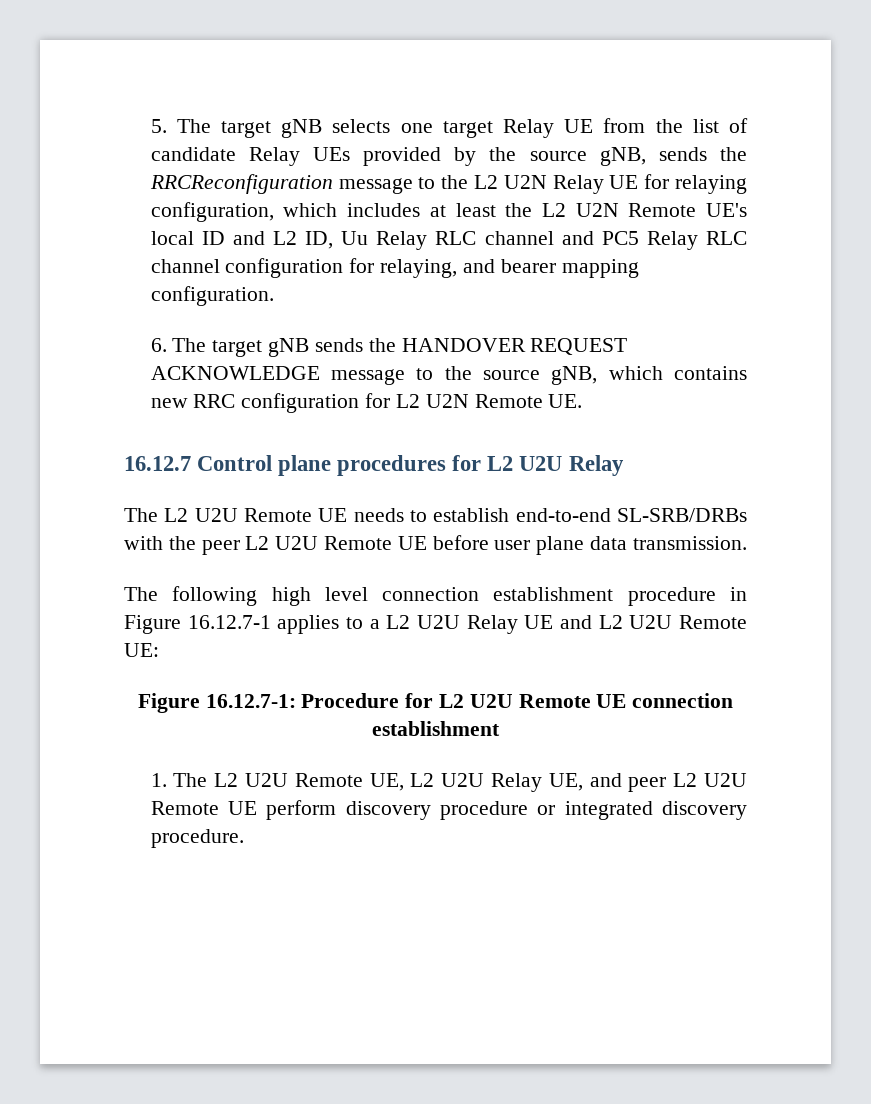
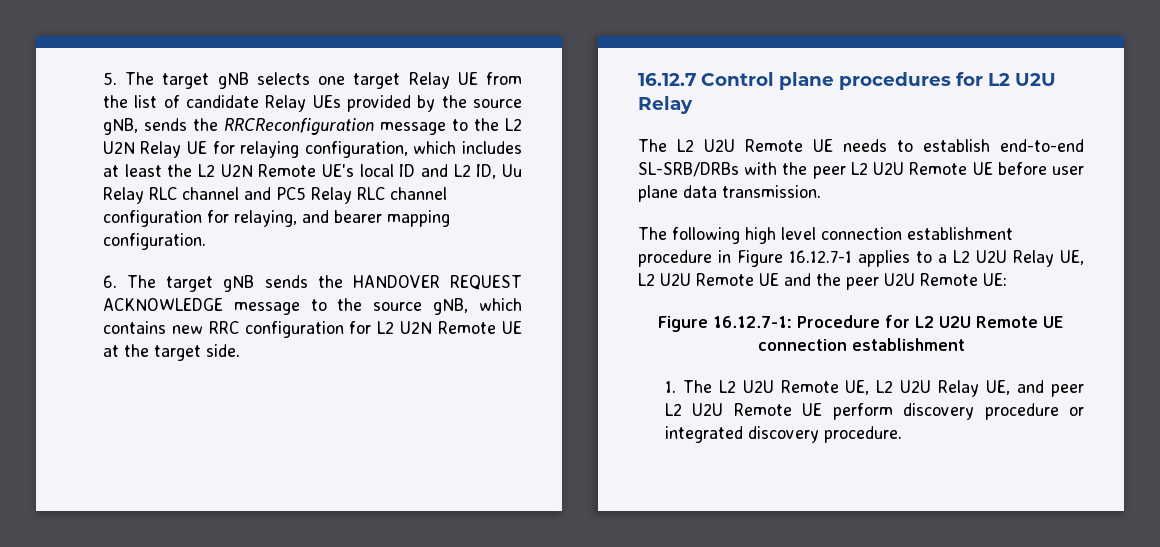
- 6. The target gNB sends the HANDOVER REQUEST ACKNOWLEDGE message to the source gNB, which contains new RRC configuration for L2 U2N Remote UE.
+ 6. The target gNB sends the HANDOVER REQUEST ACKNOWLEDGE message to the source gNB, which contains new RRC configuration for L2 U2N Remote UE at the target side.
- The following high level connection establishment procedure in Figure 16.12.7-1 applies to a L2 U2U Relay UE and L2 U2U Remote UE:
+ The following high level connection establishment procedure in Figure 16.12.7-1 applies to a L2 U2U Relay UE, L2 U2U Remote UE and the peer U2U Remote UE:

